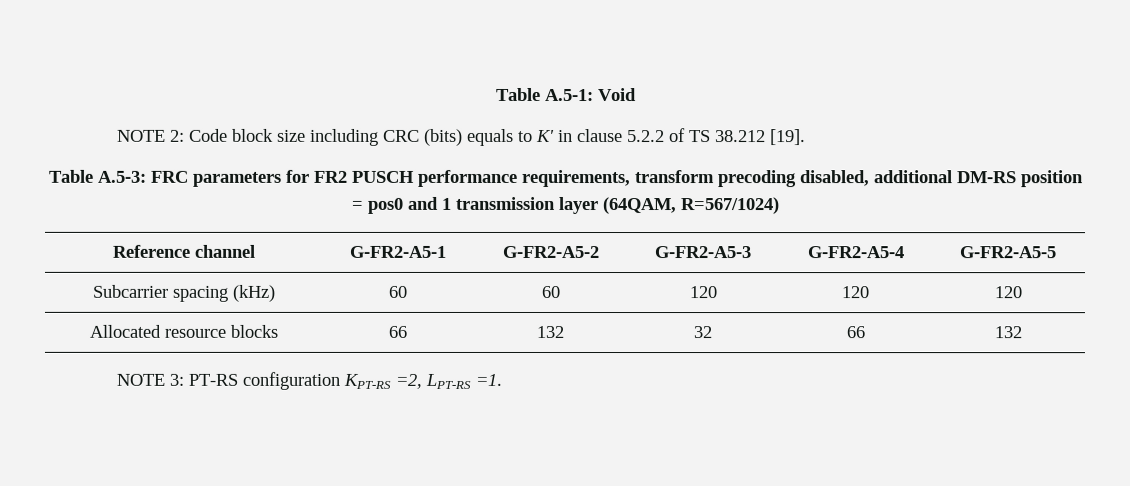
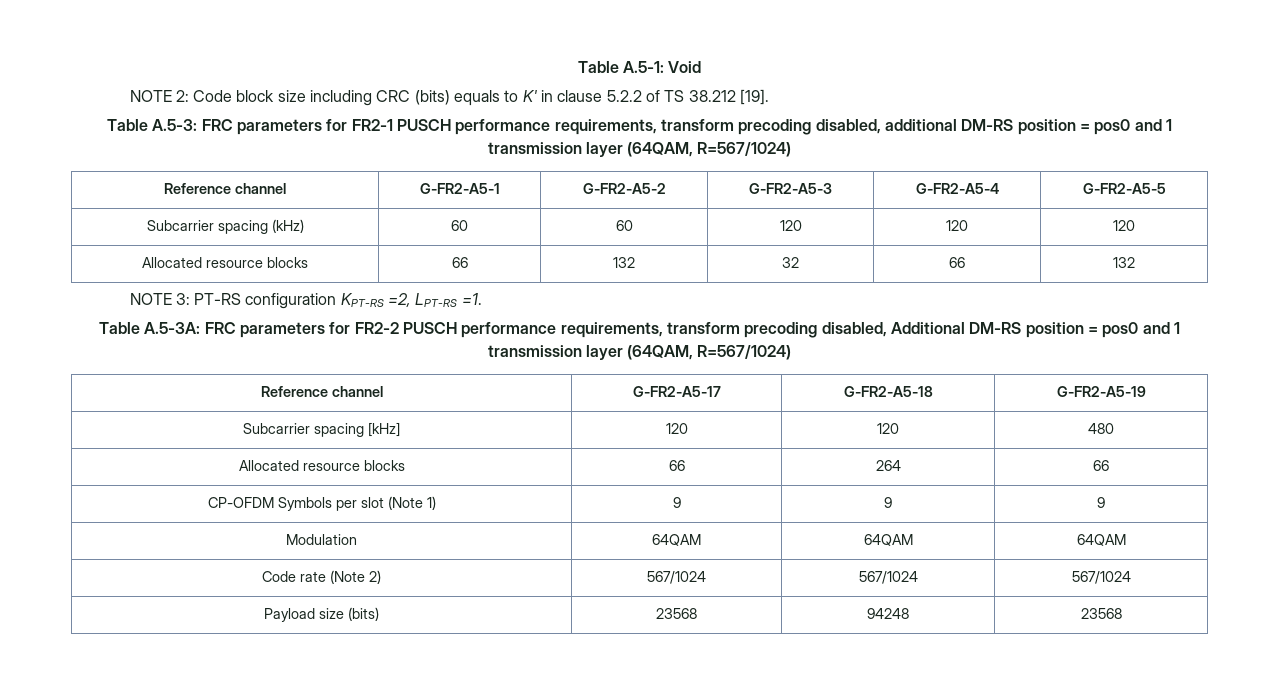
- Table A.5-3: FRC parameters for FR2 PUSCH performance requirements, transform precoding disabled, additional DM-RS position = pos0 and 1 transmission layer (64QAM, R=567/1024)
+ Table A.5-3: FRC parameters for FR2-1 PUSCH performance requirements, transform precoding disabled, additional DM-RS position = pos0 and 1 transmission layer (64QAM, R=567/1024)
+ Table A.5-3A: FRC parameters for FR2-2 PUSCH performance requirements, transform precoding disabled, Additional DM-RS position = pos0 and 1 transmission layer (64QAM, R=567/1024)
+ Reference channel | G-FR2-A5-17 | G-FR2-A5-18 | G-FR2-A5-19
+ Subcarrier spacing [kHz] | 120 | 120 | 480
+ Allocated resource blocks | 66 | 264 | 66
+ CP-OFDM Symbols per slot (Note 1) | 9 | 9 | 9
+ Modulation | 64QAM | 64QAM | 64QAM
+ Code rate (Note 2) | 567/1024 | 567/1024 | 567/1024
+ Payload size (bits) | 23568 | 94248 | 23568

